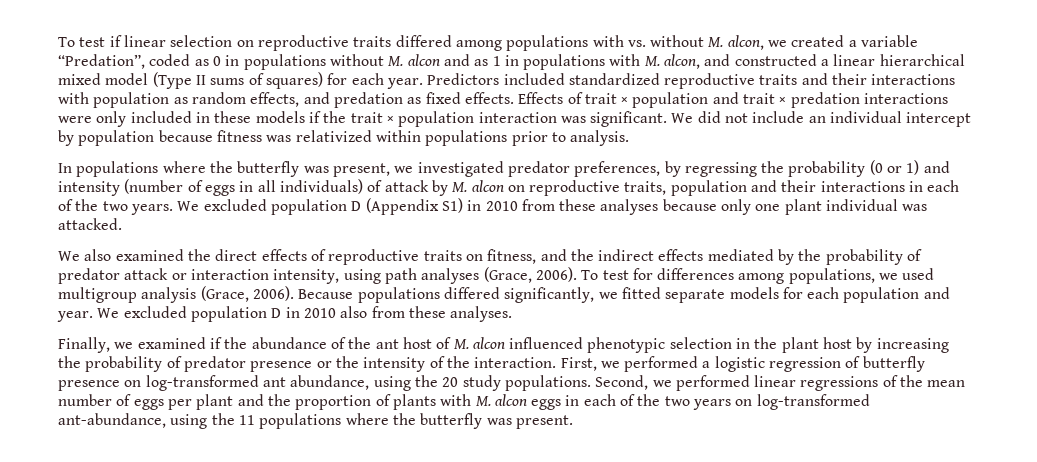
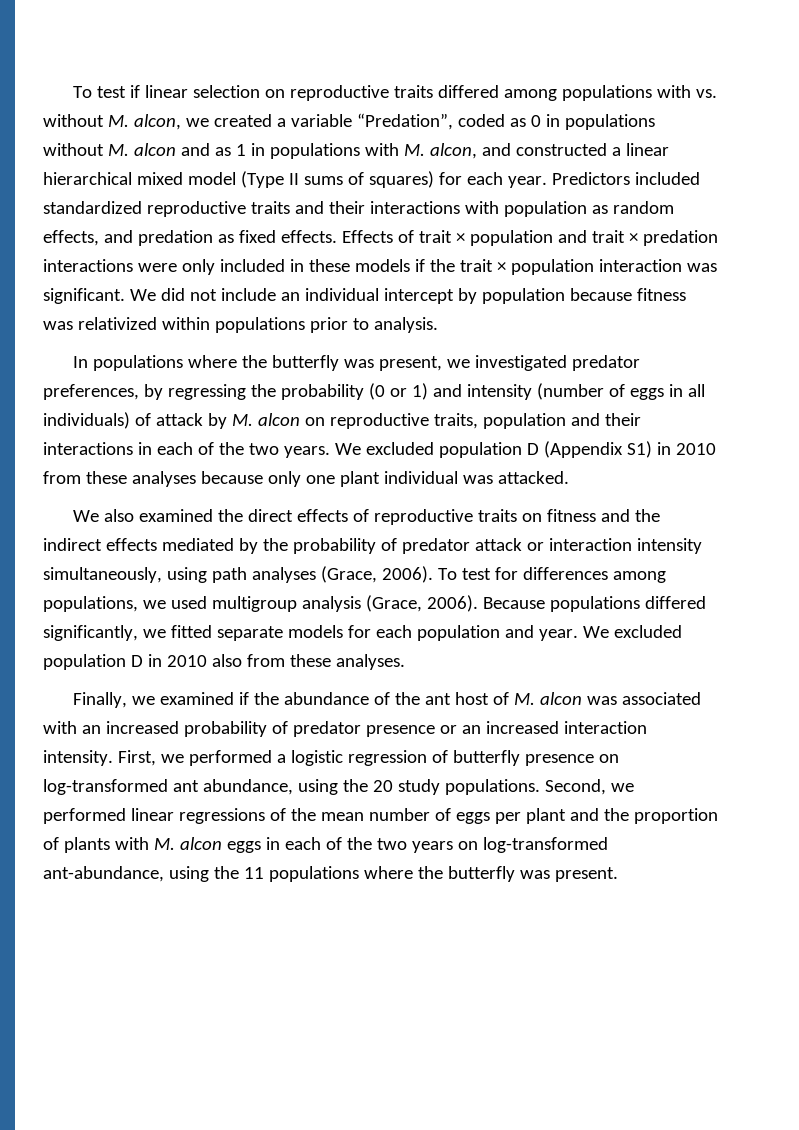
- We also examined the direct effects of reproductive traits on fitness, and the indirect effects mediated by the probability of predator attack or interaction intensity, using path analyses (Grace, 2006).
+ We also examined the direct effects of reproductive traits on fitness and the indirect effects mediated by the probability of predator attack or interaction intensity simultaneously, using path analyses (Grace, 2006).
- Finally, we examined if the abundance of the ant host of M. alcon influenced phenotypic selection in the plant host by increasing the probability of predator presence or the intensity of the interaction.
+ Finally, we examined if the abundance of the ant host of M. alcon was associated with an increased probability of predator presence or an increased interaction intensity.

